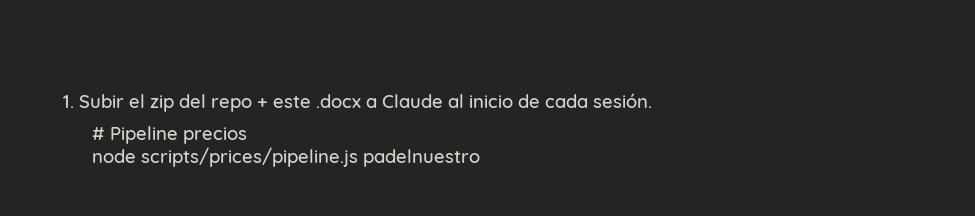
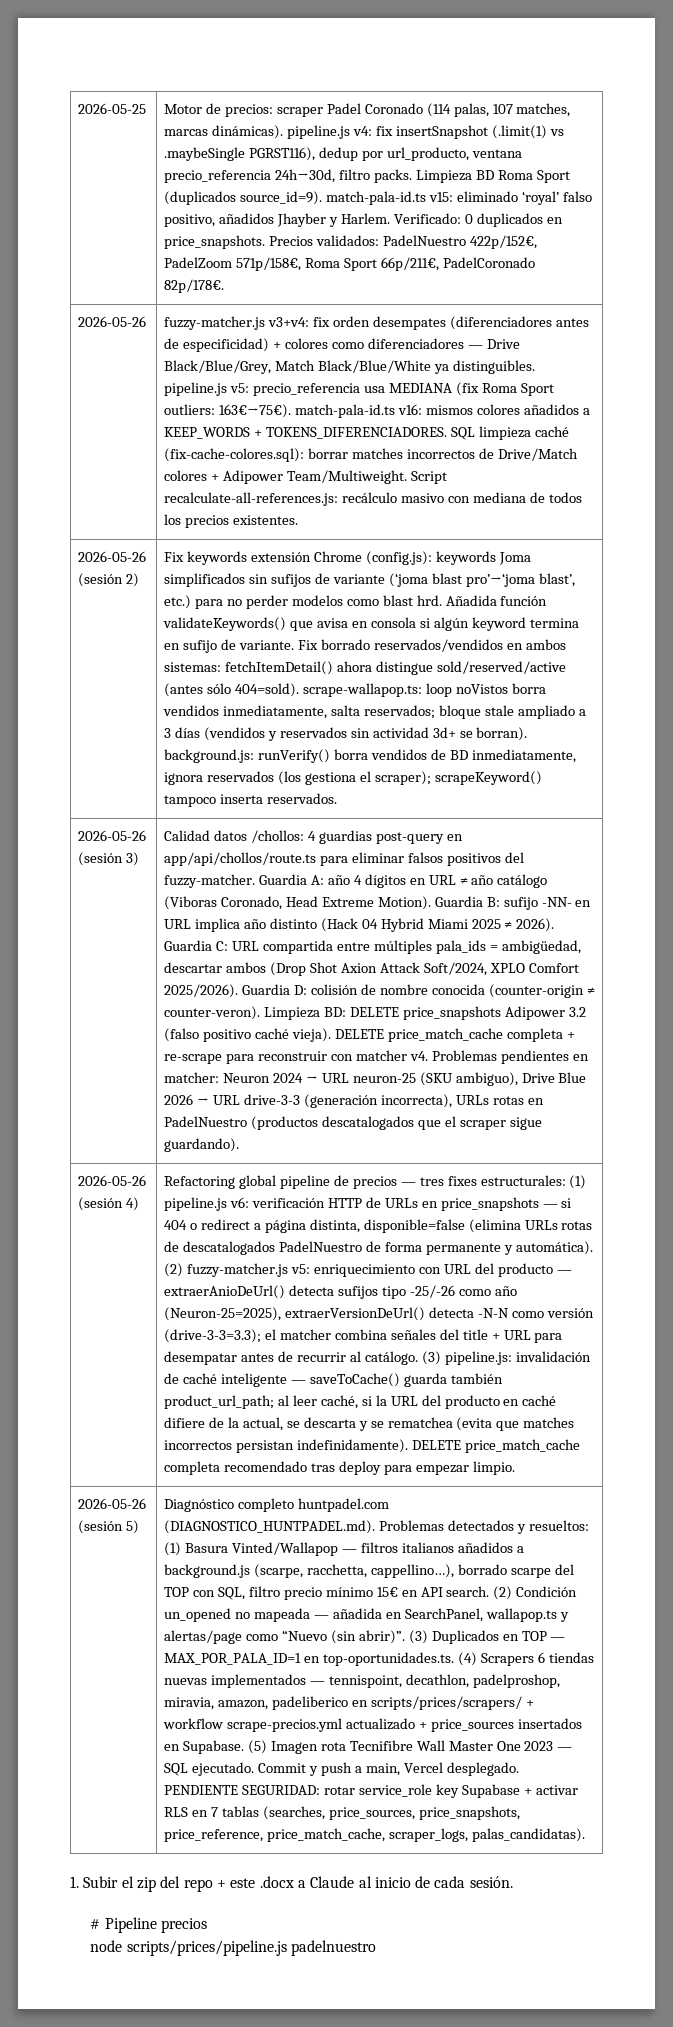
+ 2026-05-25 | Motor de precios: scraper Padel Coronado (114 palas, 107 matches, marcas dinámicas). pipeline.js v4: fix insertSnapshot (.limit(1) vs .maybeSingle PGRST116), dedup por url_producto, ventana precio_referencia 24h→30d, filtro packs. Limpieza BD Roma Sport (duplicados source_id=9). match-pala-id.ts v15: eliminado ‘royal’ falso positivo, añadidos Jhayber y Harlem. Verificado: 0 duplicados en price_snapshots. Precios validados: PadelNuestro 422p/152€, PadelZoom 571p/158€, Roma Sport 66p/211€, PadelCoronado 82p/178€.
+ 2026-05-26 | fuzzy-matcher.js v3+v4: fix orden desempates (diferenciadores antes de especificidad) + colores como diferenciadores — Drive Black/Blue/Grey, Match Black/Blue/White ya distinguibles. pipeline.js v5: precio_referencia usa MEDIANA (fix Roma Sport outliers: 163€→75€). match-pala-id.ts v16: mismos colores añadidos a KEEP_WORDS + TOKENS_DIFERENCIADORES. SQL limpieza caché (fix-cache-colores.sql): borrar matches incorrectos de Drive/Match colores + Adipower Team/Multiweight. Script recalculate-all-references.js: recálculo masivo con mediana de todos los precios existentes.
+ 2026-05-26 (sesión 2) | Fix keywords extensión Chrome (config.js): keywords Joma simplificados sin sufijos de variante (‘joma blast pro’→‘joma blast’, etc.) para no perder modelos como blast hrd. Añadida función validateKeywords() que avisa en consola si algún keyword termina en sufijo de variante. Fix borrado reservados/vendidos en ambos sistemas: fetchItemDetail() ahora distingue sold/reserved/active (antes sólo 404=sold). scrape-wallapop.ts: loop noVistos borra vendidos inmediatamente, salta reservados; bloque stale ampliado a 3 días (vendidos y reservados sin actividad 3d+ se borran). background.js: runVerify() borra vendidos de BD inmediatamente, ignora reservados (los gestiona el scraper); scrapeKeyword() tampoco inserta reservados.
+ 2026-05-26 (sesión 3) | Calidad datos /chollos: 4 guardias post-query en app/api/chollos/route.ts para eliminar falsos positivos del fuzzy-matcher. Guardia A: año 4 dígitos en URL ≠ año catálogo (Viboras Coronado, Head Extreme Motion). Guardia B: sufijo -NN- en URL implica año distinto (Hack 04 Hybrid Miami 2025 ≠ 2026). Guardia C: URL compartida entre múltiples pala_ids = ambigüedad, descartar ambos (Drop Shot Axion Attack Soft/2024, XPLO Comfort 2025/2026). Guardia D: colisión de nombre conocida (counter-origin ≠ counter-veron). Limpieza BD: DELETE price_snapshots Adipower 3.2 (falso positivo caché vieja). DELETE price_match_cache completa + re-scrape para reconstruir con matcher v4. Problemas pendientes en matcher: Neuron 2024 → URL neuron-25 (SKU ambiguo), Drive Blue 2026 → URL drive-3-3 (generación incorrecta), URLs rotas en PadelNuestro (productos descatalogados que el scraper sigue guardando).
+ 2026-05-26 (sesión 4) | Refactoring global pipeline de precios — tres fixes estructurales: (1) pipeline.js v6: verificación HTTP de URLs en price_snapshots — si 404 o redirect a página distinta, disponible=false (elimina URLs rotas de descatalogados PadelNuestro de forma permanente y automática). (2) fuzzy-matcher.js v5: enriquecimiento con URL del producto — extraerAnioDeUrl() detecta sufijos tipo -25/-26 como año (Neuron-25=2025), extraerVersionDeUrl() detecta -N-N como versión (drive-3-3=3.3); el matcher combina señales del title + URL para desempatar antes de recurrir al catálogo. (3) pipeline.js: invalidación de caché inteligente — saveToCache() guarda también product_url_path; al leer caché, si la URL del producto en caché difiere de la actual, se descarta y se rematchea (evita que matches incorrectos persistan indefinidamente). DELETE price_match_cache completa recomendado tras deploy para empezar limpio.
+ 2026-05-26 (sesión 5) | Diagnóstico completo huntpadel.com (DIAGNOSTICO_HUNTPADEL.md). Problemas detectados y resueltos: (1) Basura Vinted/Wallapop — filtros italianos añadidos a background.js (scarpe, racchetta, cappellino…), borrado scarpe del TOP con SQL, filtro precio mínimo 15€ en API search. (2) Condición un_opened no mapeada — añadida en SearchPanel, wallapop.ts y alertas/page como “Nuevo (sin abrir)”. (3) Duplicados en TOP — MAX_POR_PALA_ID=1 en top-oportunidades.ts. (4) Scrapers 6 tiendas nuevas implementados — tennispoint, decathlon, padelproshop, miravia, amazon, padeliberico en scripts/prices/scrapers/ + workflow scrape-precios.yml actualizado + price_sources insertados en Supabase. (5) Imagen rota Tecnifibre Wall Master One 2023 — SQL ejecutado. Commit y push a main, Vercel desplegado. PENDIENTE SEGURIDAD: rotar service_role key Supabase + activar RLS en 7 tablas (searches, price_sources, price_snapshots, price_reference, price_match_cache, scraper_logs, palas_candidatas).

